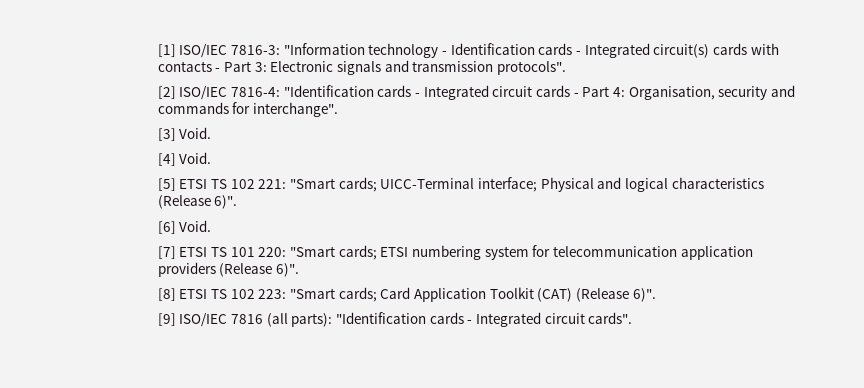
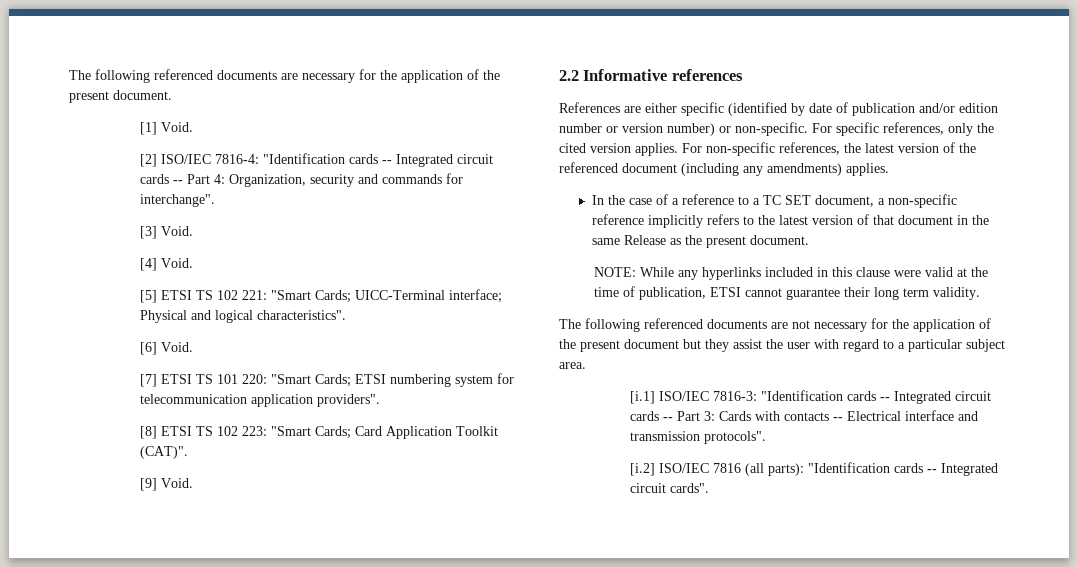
- [1] ISO/IEC 7816-3: "Information technology - Identification cards - Integrated circuit(s) cards with contacts - Part 3: Electronic signals and transmission protocols".
+ The following referenced documents are necessary for the application of the present document.
+ [1] Void.
- [2] ISO/IEC 7816-4: "Identification cards - Integrated circuit cards - Part 4: Organisation, security and commands for interchange".
+ [2] ISO/IEC 7816-4: "Identification cards -- Integrated circuit cards -- Part 4: Organization, security and commands for interchange".
- [5] ETSI TS 102 221: "Smart cards; UICC-Terminal interface; Physical and logical characteristics (Release 6)".
+ [5] ETSI TS 102 221: "Smart Cards; UICC-Terminal interface; Physical and logical characteristics".
- [7] ETSI TS 101 220: "Smart cards; ETSI numbering system for telecommunication application providers (Release 6)".
+ [7] ETSI TS 101 220: "Smart Cards; ETSI numbering system for telecommunication application providers".
- [8] ETSI TS 102 223: "Smart cards; Card Application Toolkit (CAT) (Release 6)".
- [9] ISO/IEC 7816 (all parts): "Identification cards - Integrated circuit cards".
+ [8] ETSI TS 102 223: "Smart Cards; Card Application Toolkit (CAT)".
+ [9] Void.
+ 2.2 Informative references
+ References are either specific (identified by date of publication and/or edition number or version number) or non-specific. For specific references, only the cited version applies. For non-specific references, the latest version of the referenced document (including any amendments) applies.
+ In the case of a reference to a TC SET document, a non-specific reference implicitly refers to the latest version of that document in the same Release as the present document.
+ NOTE: While any hyperlinks included in this clause were valid at the time of publication, ETSI cannot guarantee their long term validity.
+ The following referenced documents are not necessary for the application of the present document but they assist the user with regard to a particular subject area.
+ [i.1] ISO/IEC 7816-3: "Identification cards -- Integrated circuit cards -- Part 3: Cards with contacts -- Electrical interface and transmission protocols".
+ [i.2] ISO/IEC 7816 (all parts): "Identification cards -- Integrated circuit cards".

